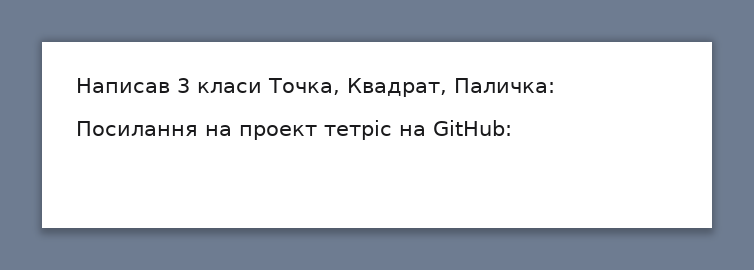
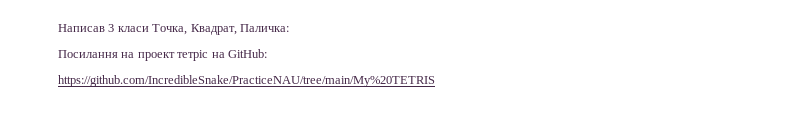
+ https://github.com/IncredibleSnake/PracticeNAU/tree/main/My%20TETRIS

